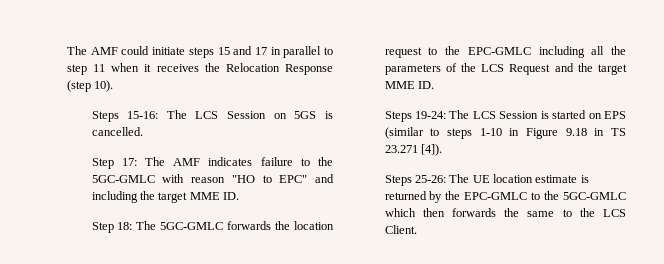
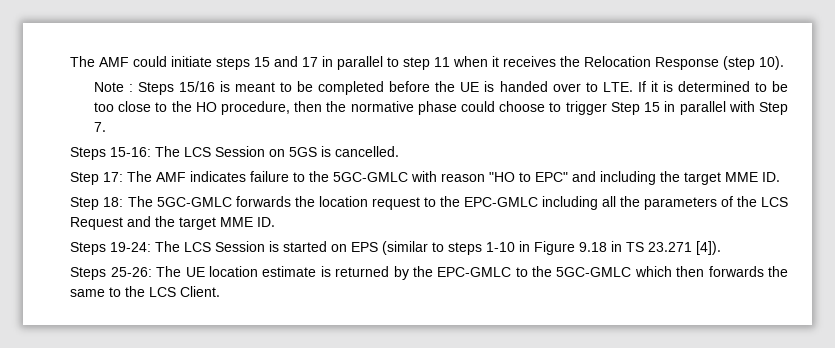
+ Note : Steps 15/16 is meant to be completed before the UE is handed over to LTE. If it is determined to be too close to the HO procedure, then the normative phase could choose to trigger Step 15 in parallel with Step 7.

